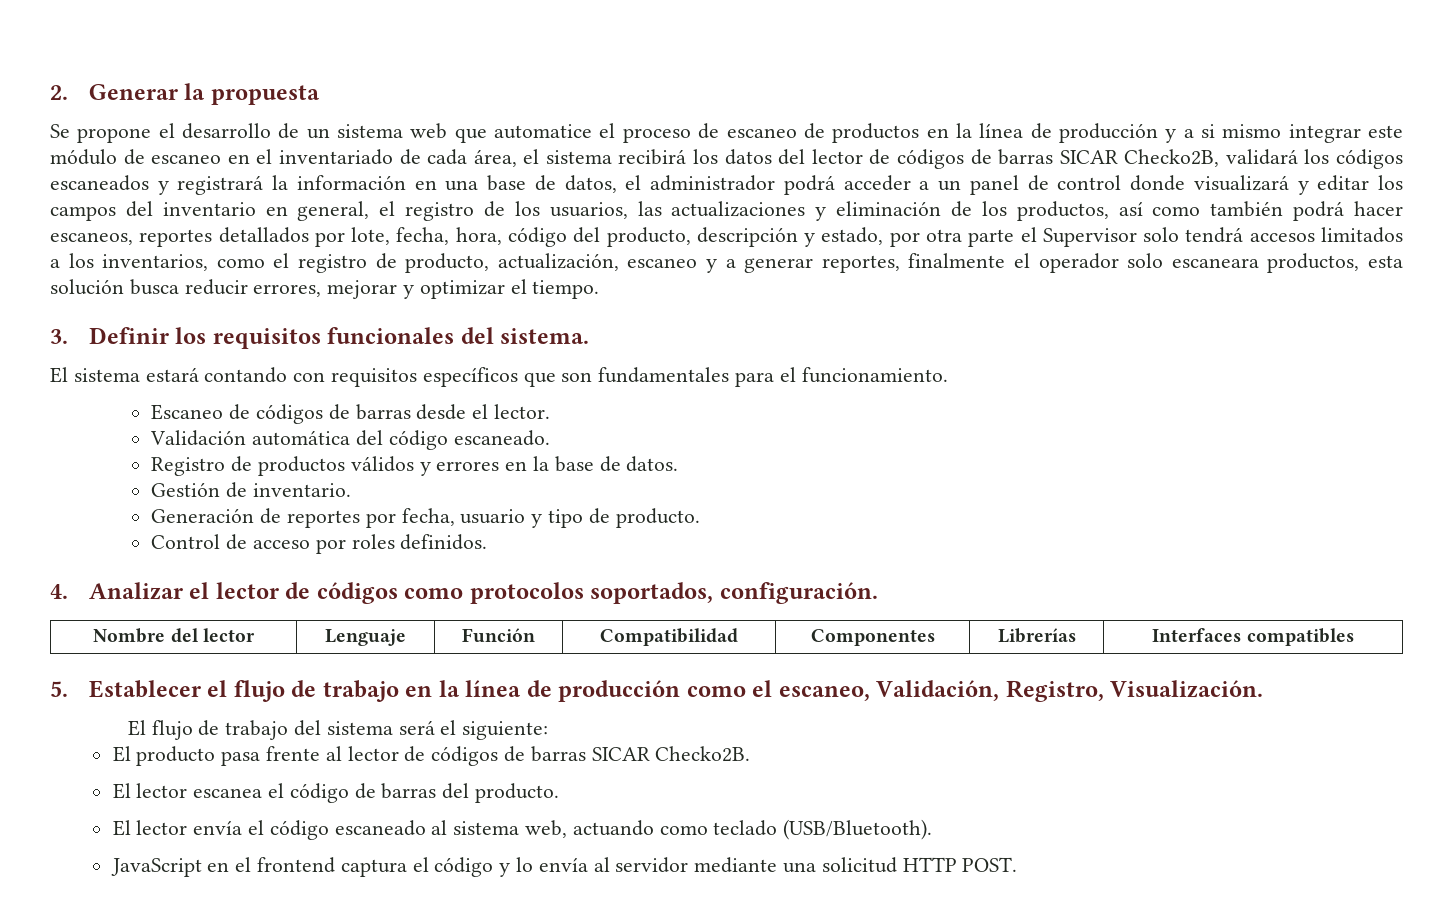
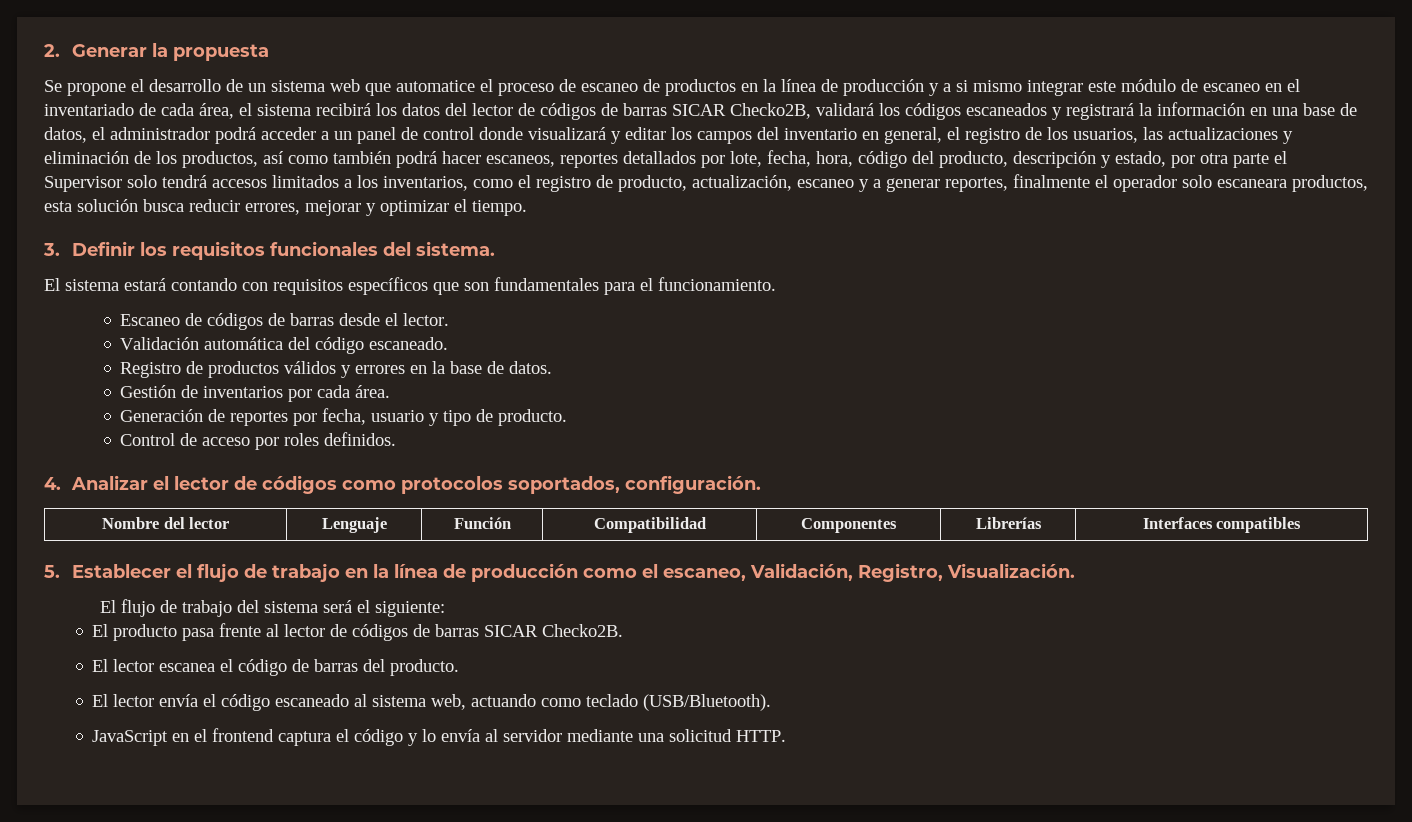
- Gestión de inventario.
+ Gestión de inventarios por cada área.
- JavaScript en el frontend captura el código y lo envía al servidor mediante una solicitud HTTP POST.
+ JavaScript en el frontend captura el código y lo envía al servidor mediante una solicitud HTTP.

